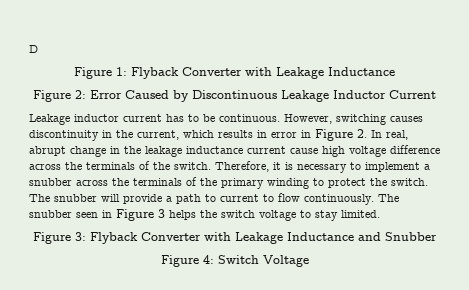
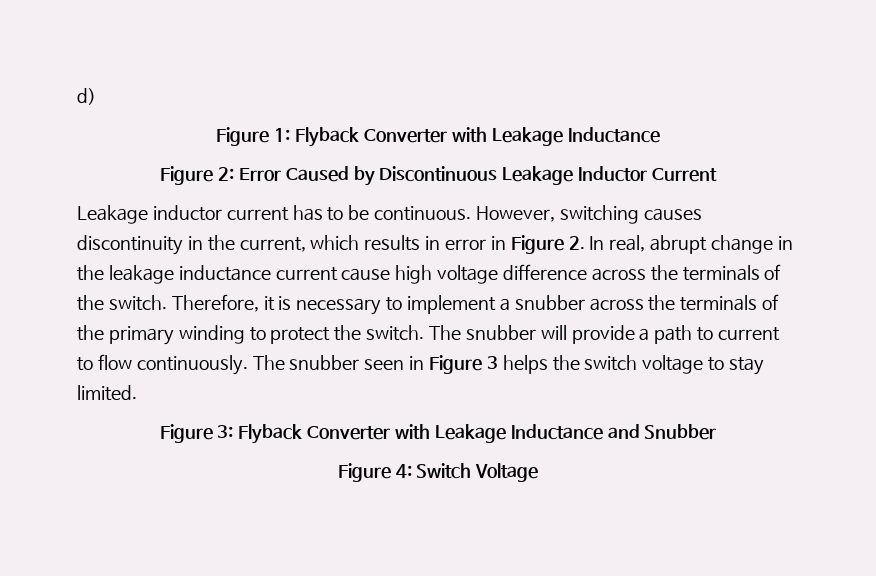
- D
+ d)

